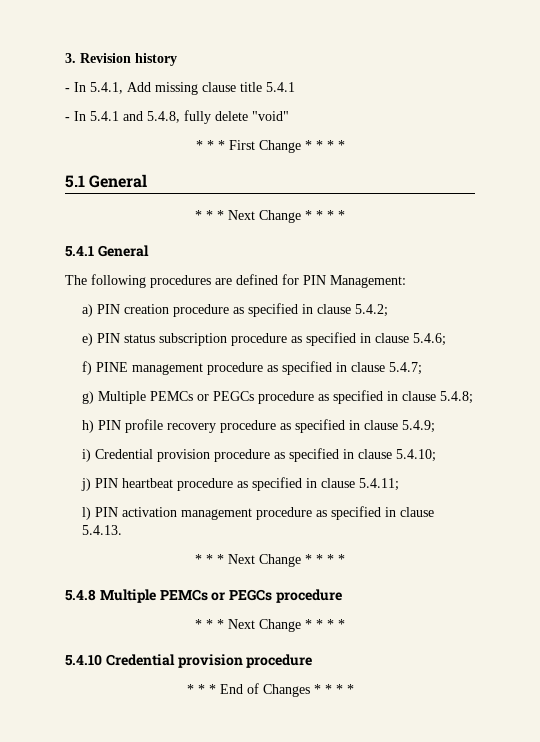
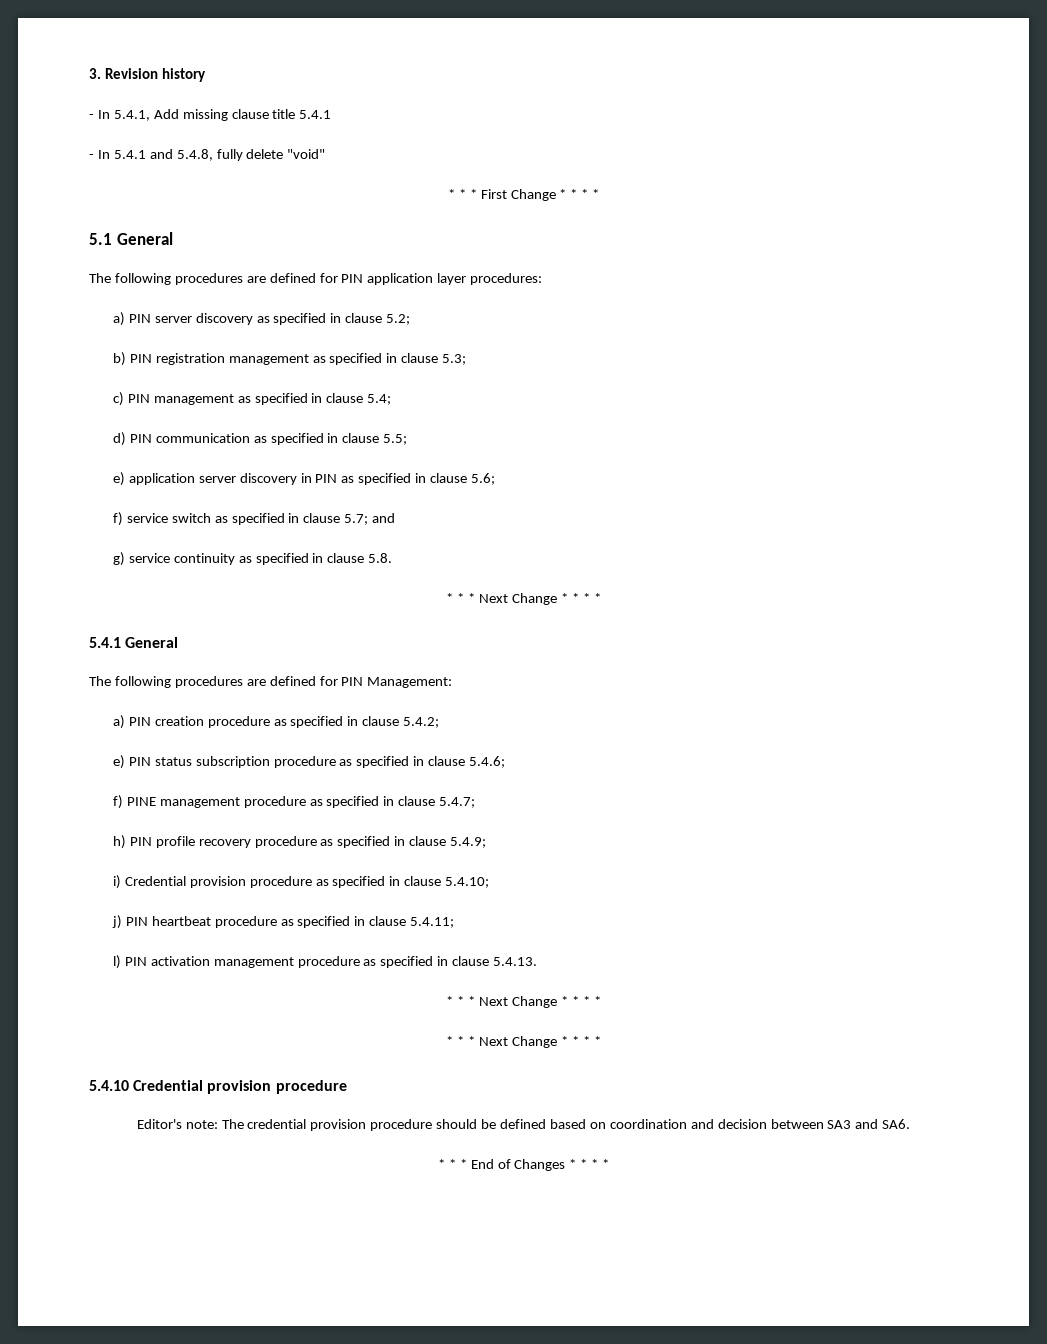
+ The following procedures are defined for PIN application layer procedures:
+ a) PIN server discovery as specified in clause 5.2;
+ b) PIN registration management as specified in clause 5.3;
+ c) PIN management as specified in clause 5.4;
+ d) PIN communication as specified in clause 5.5;
+ e) application server discovery in PIN as specified in clause 5.6;
+ f) service switch as specified in clause 5.7; and
+ g) service continuity as specified in clause 5.8.
- g) Multiple PEMCs or PEGCs procedure as specified in clause 5.4.8;
- 5.4.8 Multiple PEMCs or PEGCs procedure
+ Editor's note: The credential provision procedure should be defined based on coordination and decision between SA3 and SA6.

